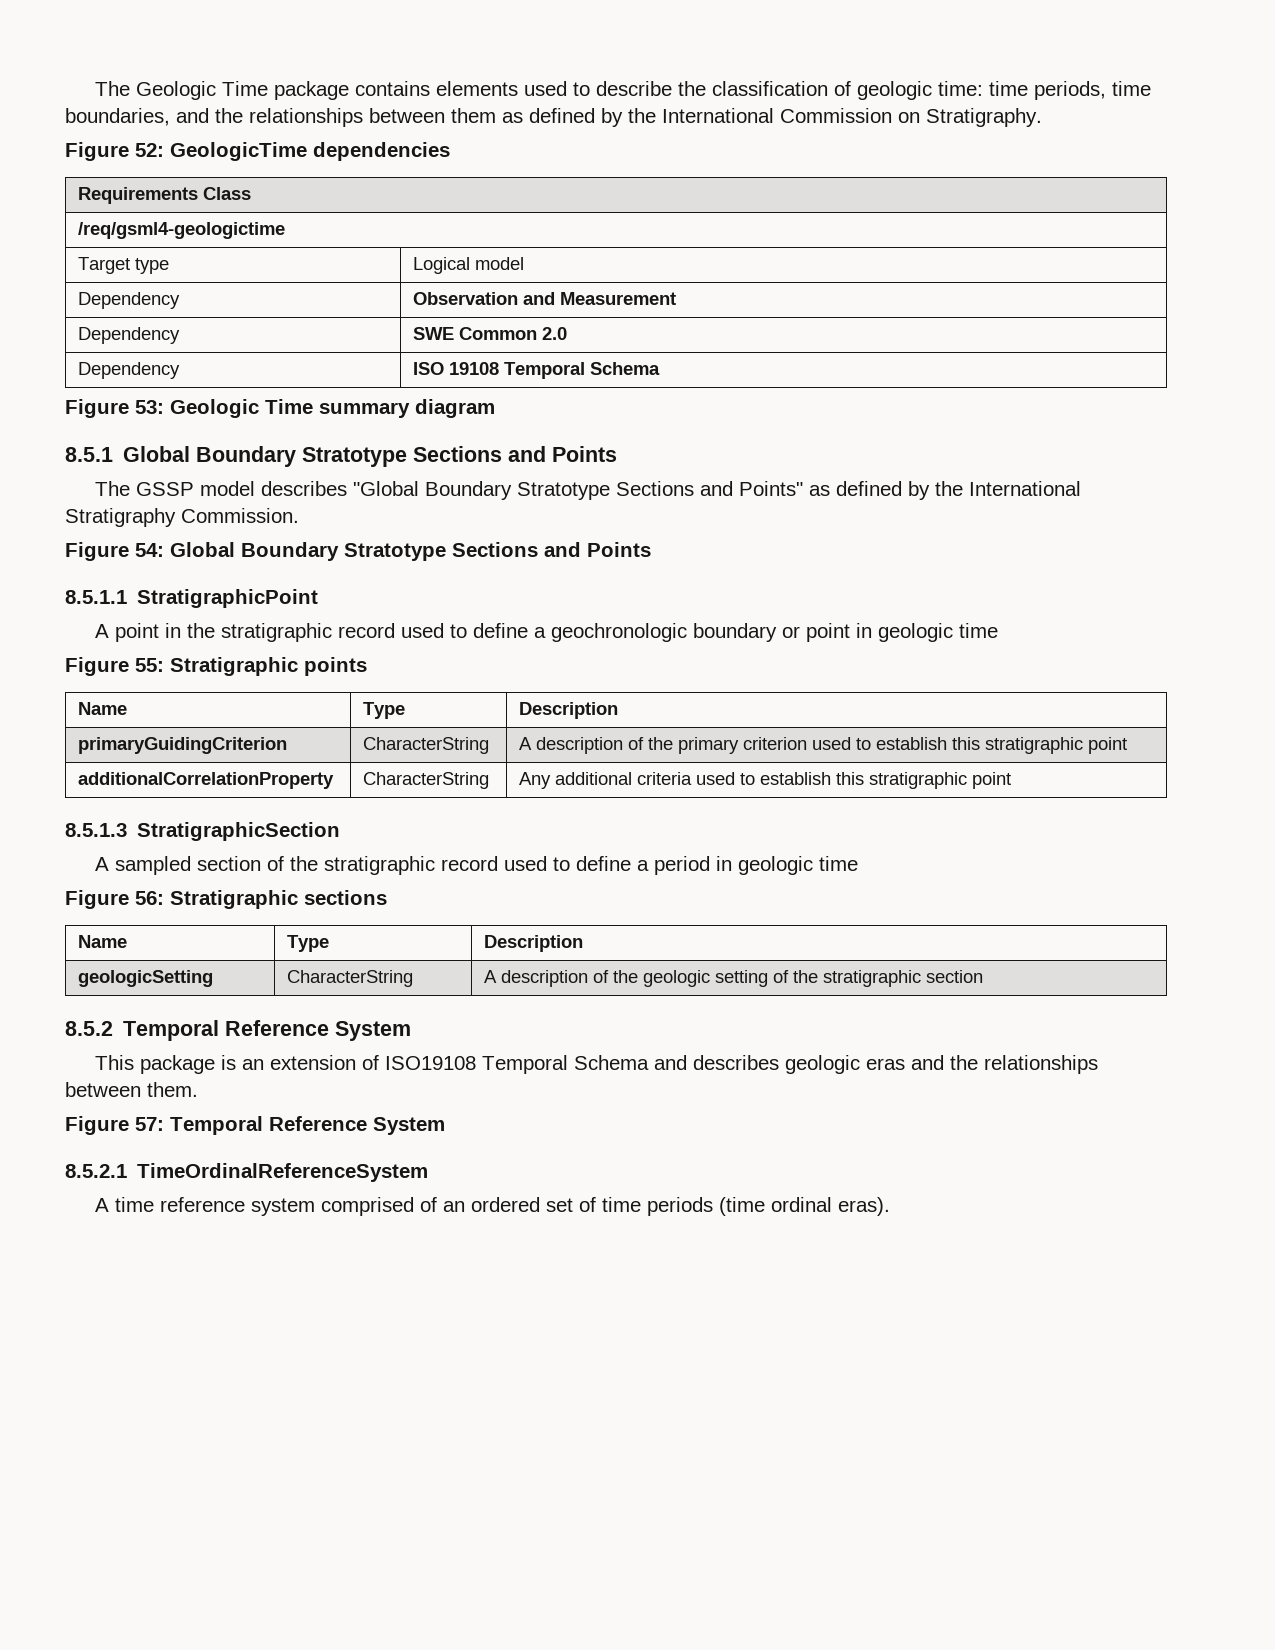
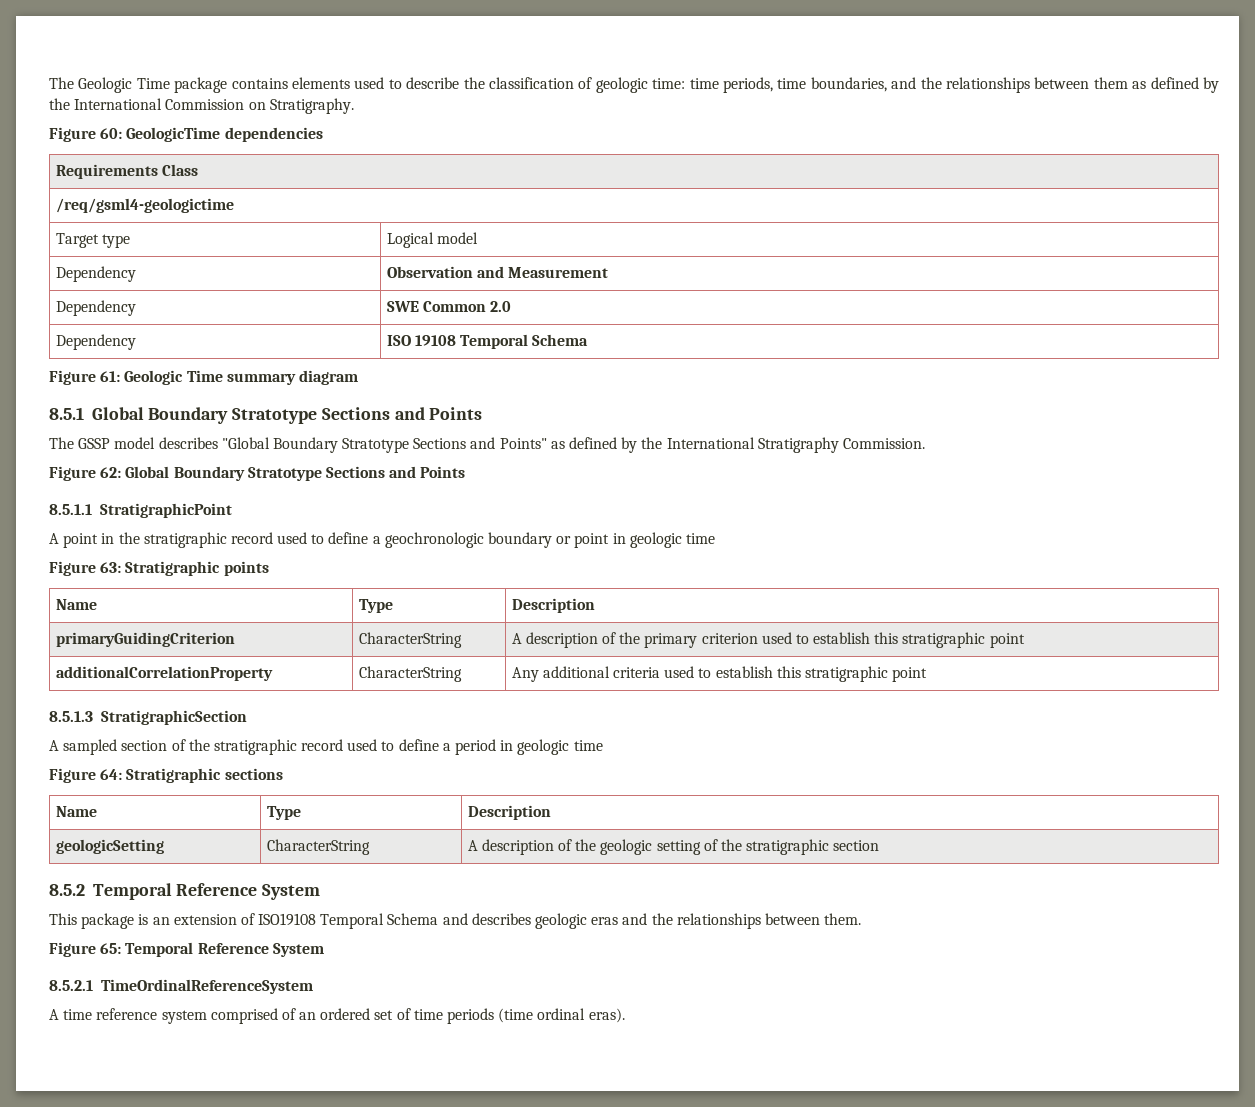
- Figure 52: GeologicTime dependencies
+ Figure 60: GeologicTime dependencies
- Figure 53: Geologic Time summary diagram
+ Figure 61: Geologic Time summary diagram
- Figure 54: Global Boundary Stratotype Sections and Points
+ Figure 62: Global Boundary Stratotype Sections and Points
- Figure 55: Stratigraphic points
+ Figure 63: Stratigraphic points
- Figure 56: Stratigraphic sections
+ Figure 64: Stratigraphic sections
- Figure 57: Temporal Reference System
+ Figure 65: Temporal Reference System

